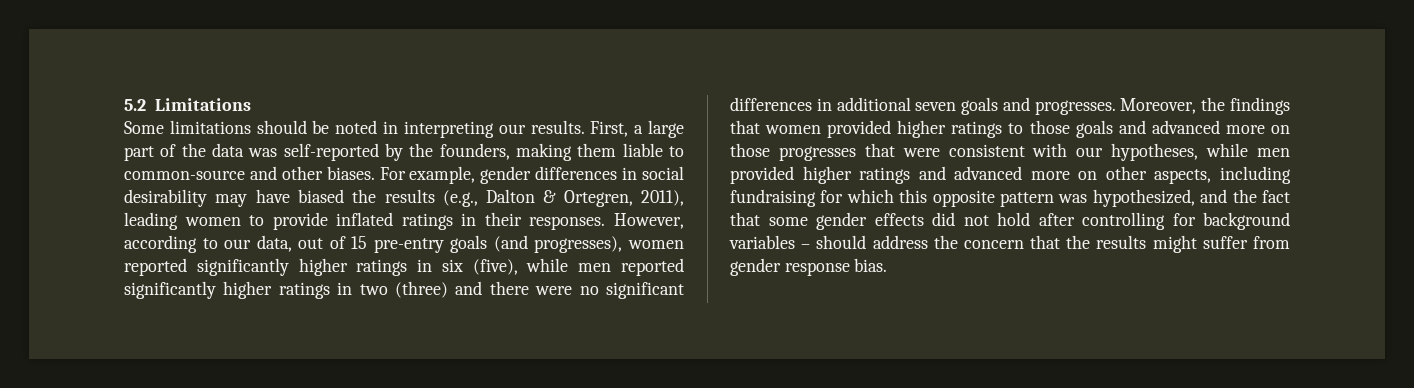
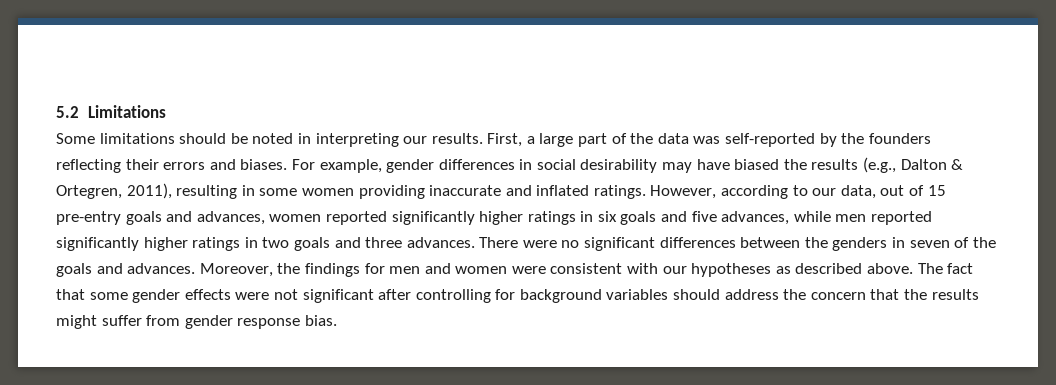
- First, a large part of the data was self-reported by the founders, making them liable to common-source and other biases.
+ First, a large part of the data was self-reported by the founders reflecting their errors and biases.
- For example, gender differences in social desirability may have biased the results (e.g., Dalton & Ortegren, 2011), leading women to provide inflated ratings in their responses.
+ For example, gender differences in social desirability may have biased the results (e.g., Dalton & Ortegren, 2011), resulting in some women providing inaccurate and inflated ratings.
- However, according to our data, out of 15 pre-entry goals (and progresses), women reported significantly higher ratings in six (five), while men reported significantly higher ratings in two (three) and there were no significant differences in additional seven goals and progresses.
+ However, according to our data, out of 15 pre-entry goals and advances, women reported significantly higher ratings in six goals and five advances, while men reported significantly higher ratings in two goals and three advances. There were no significant differences between the genders in seven of the goals and advances.
- Moreover, the findings that women provided higher ratings to those goals and advanced more on those progresses that were consistent with our hypotheses, while men provided higher ratings and advanced more on other aspects, including fundraising for which this opposite pattern was hypothesized, and the fact that some gender effects did not hold after controlling for background variables – should address the concern that the results might suffer from gender response bias.
+ Moreover, the findings for men and women were consistent with our hypotheses as described above. The fact that some gender effects were not significant after controlling for background variables should address the concern that the results might suffer from gender response bias.

